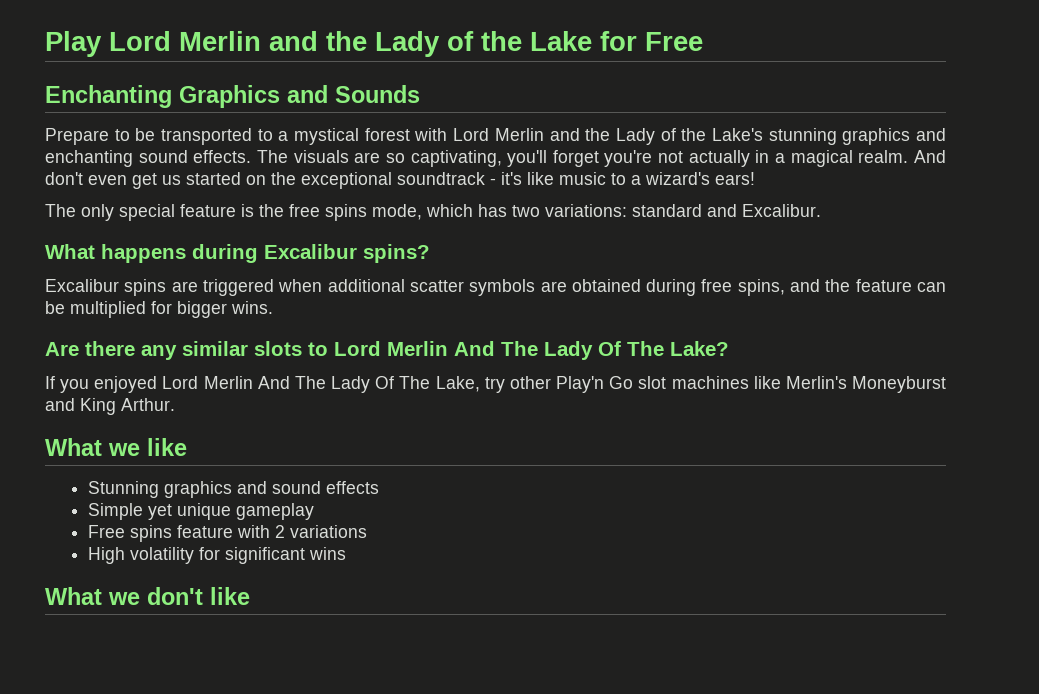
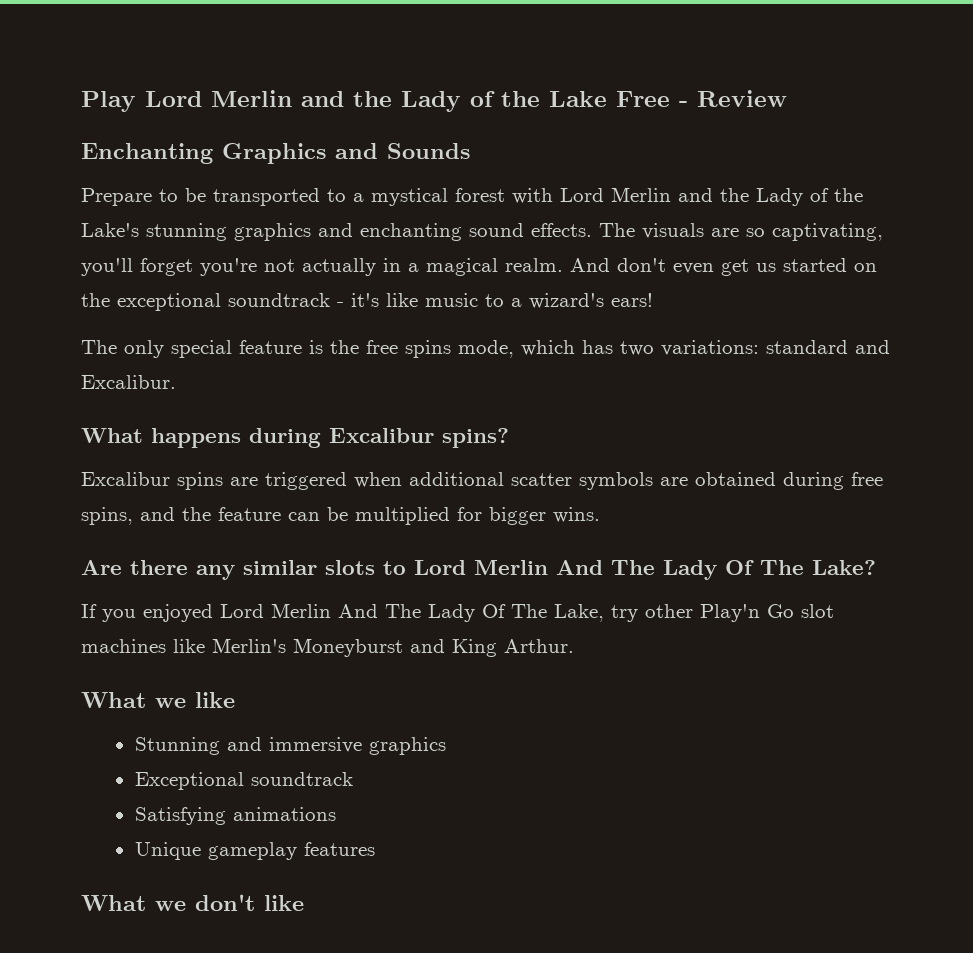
- Play Lord Merlin and the Lady of the Lake for Free
+ Play Lord Merlin and the Lady of the Lake Free - Review
- Stunning graphics and sound effects
- Simple yet unique gameplay
- Free spins feature with 2 variations
- High volatility for significant wins
+ Stunning and immersive graphics
+ Exceptional soundtrack
+ Satisfying animations
+ Unique gameplay features

